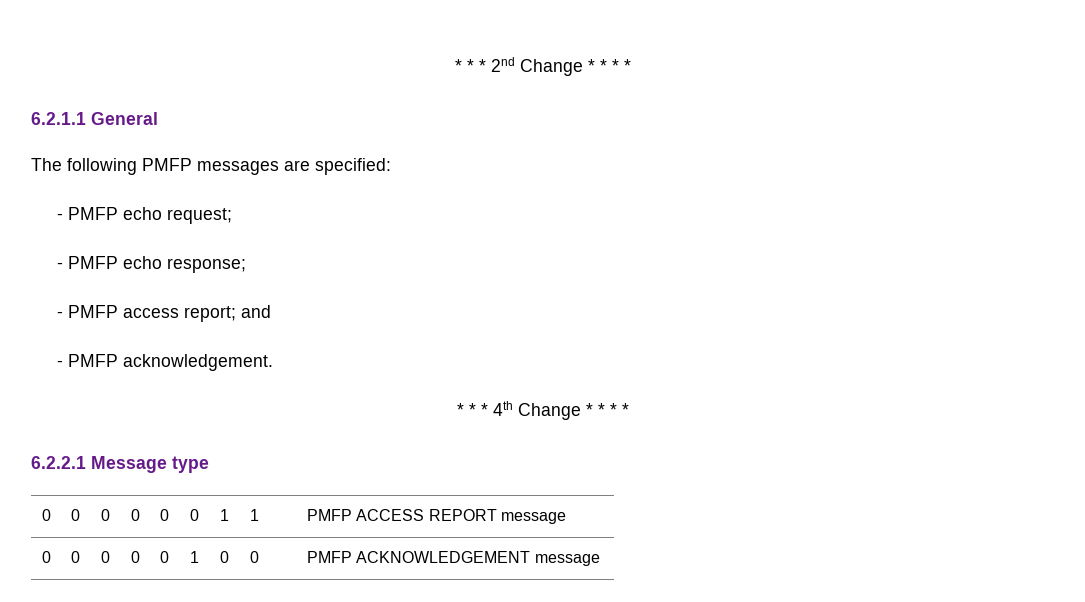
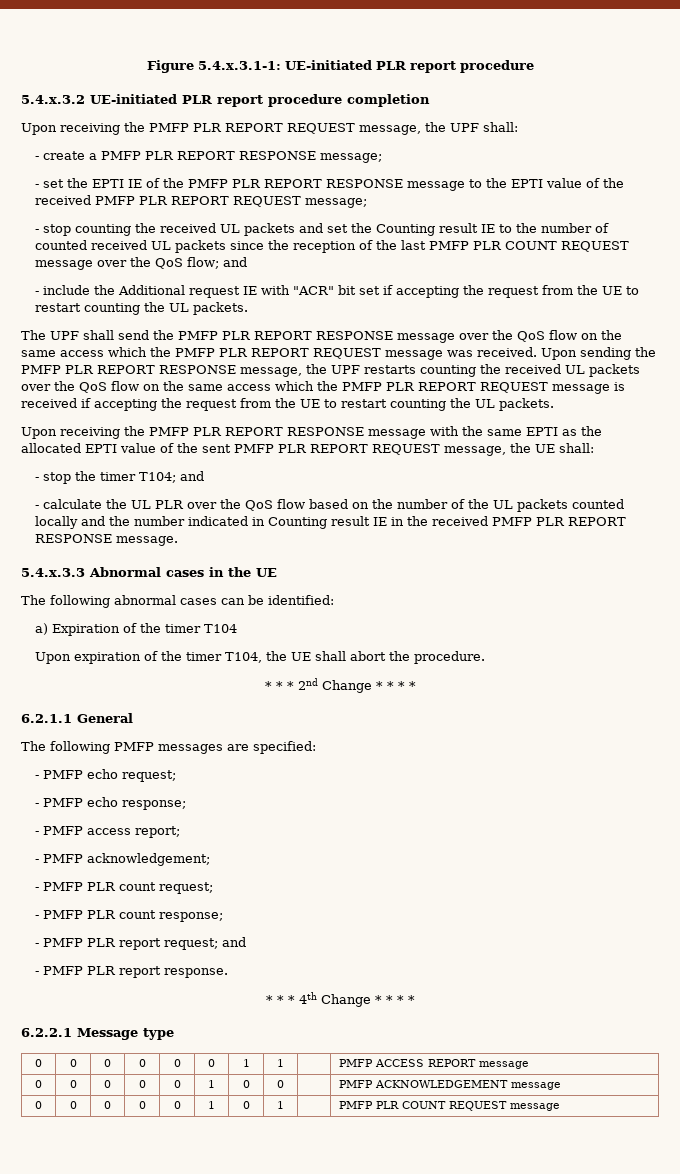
+ Figure 5.4.x.3.1-1: UE-initiated PLR report procedure
+ 5.4.x.3.2 UE-initiated PLR report procedure completion
+ Upon receiving the PMFP PLR REPORT REQUEST message, the UPF shall:
+ - create a PMFP PLR REPORT RESPONSE message;
+ - set the EPTI IE of the PMFP PLR REPORT RESPONSE message to the EPTI value of the received PMFP PLR REPORT REQUEST message;
+ - stop counting the received UL packets and set the Counting result IE to the number of counted received UL packets since the reception of the last PMFP PLR COUNT REQUEST message over the QoS flow; and
+ - include the Additional request IE with "ACR" bit set if accepting the request from the UE to restart counting the UL packets.
+ The UPF shall send the PMFP PLR REPORT RESPONSE message over the QoS flow on the same access which the PMFP PLR REPORT REQUEST message was received. Upon sending the PMFP PLR REPORT RESPONSE message, the UPF restarts counting the received UL packets over the QoS flow on the same access which the PMFP PLR REPORT REQUEST message is received if accepting the request from the UE to restart counting the UL packets.
+ Upon receiving the PMFP PLR REPORT RESPONSE message with the same EPTI as the allocated EPTI value of the sent PMFP PLR REPORT REQUEST message, the UE shall:
+ - stop the timer T104; and
+ - calculate the UL PLR over the QoS flow based on the number of the UL packets counted locally and the number indicated in Counting result IE in the received PMFP PLR REPORT RESPONSE message.
+ 5.4.x.3.3 Abnormal cases in the UE
+ The following abnormal cases can be identified:
+ a) Expiration of the timer T104
+ Upon expiration of the timer T104, the UE shall abort the procedure.
- - PMFP access report; and
+ - PMFP access report;
+ - PMFP acknowledgement;
+ - PMFP PLR count request;
+ - PMFP PLR count response;
+ - PMFP PLR report request; and
- - PMFP acknowledgement.
+ - PMFP PLR report response.
+ 0 | 0 | 0 | 0 | 0 | 1 | 0 | 1 | | PMFP PLR COUNT REQUEST message

